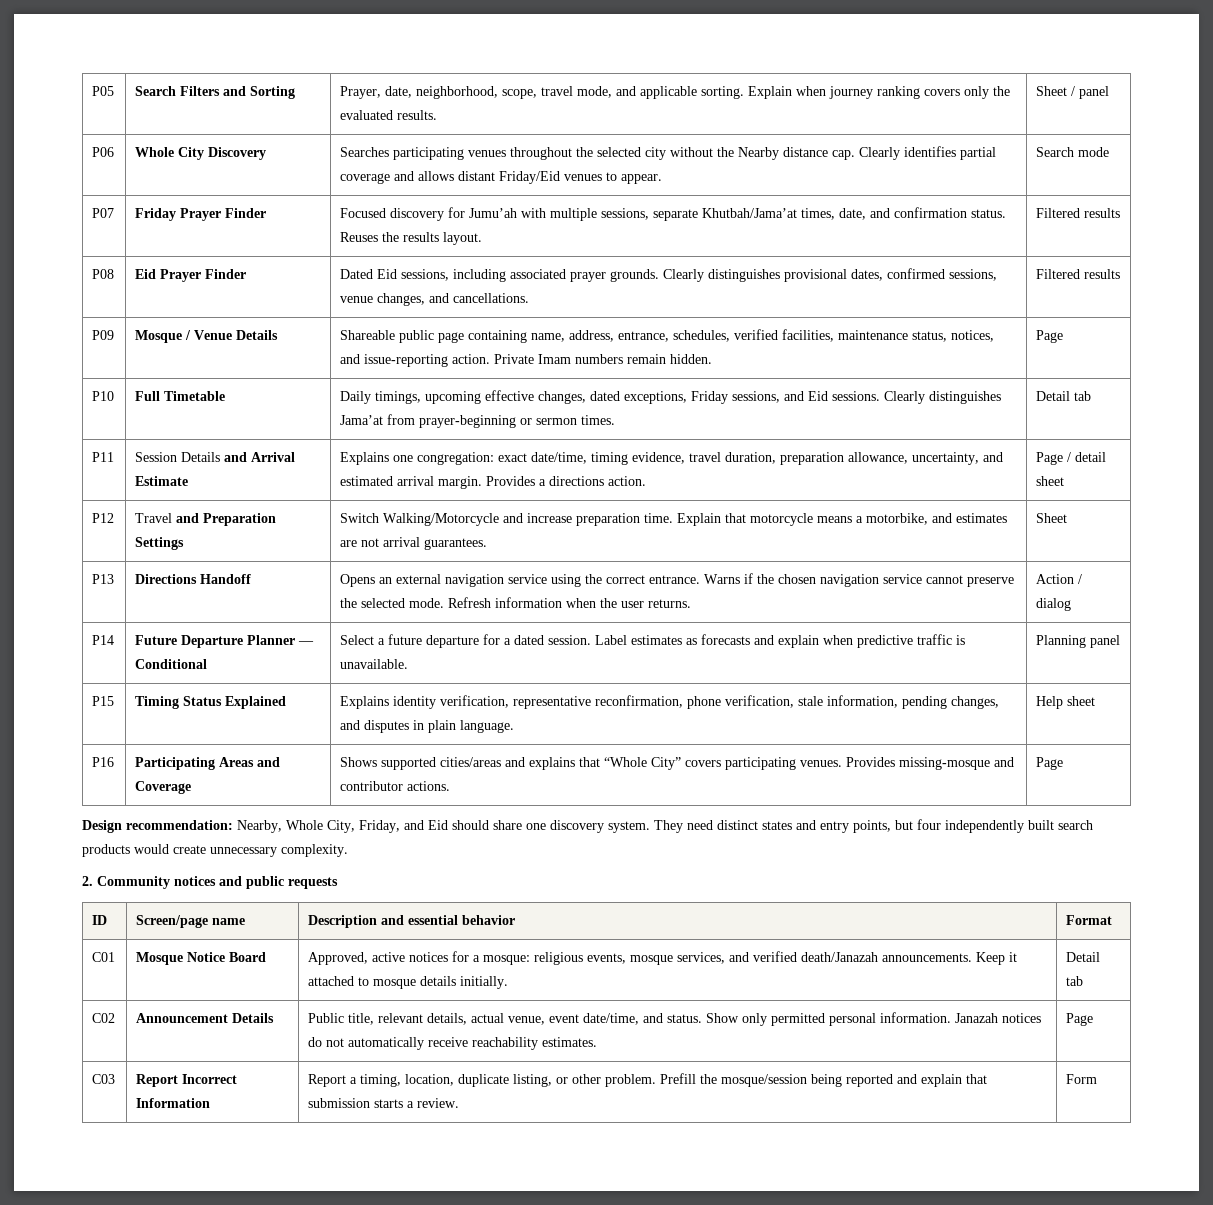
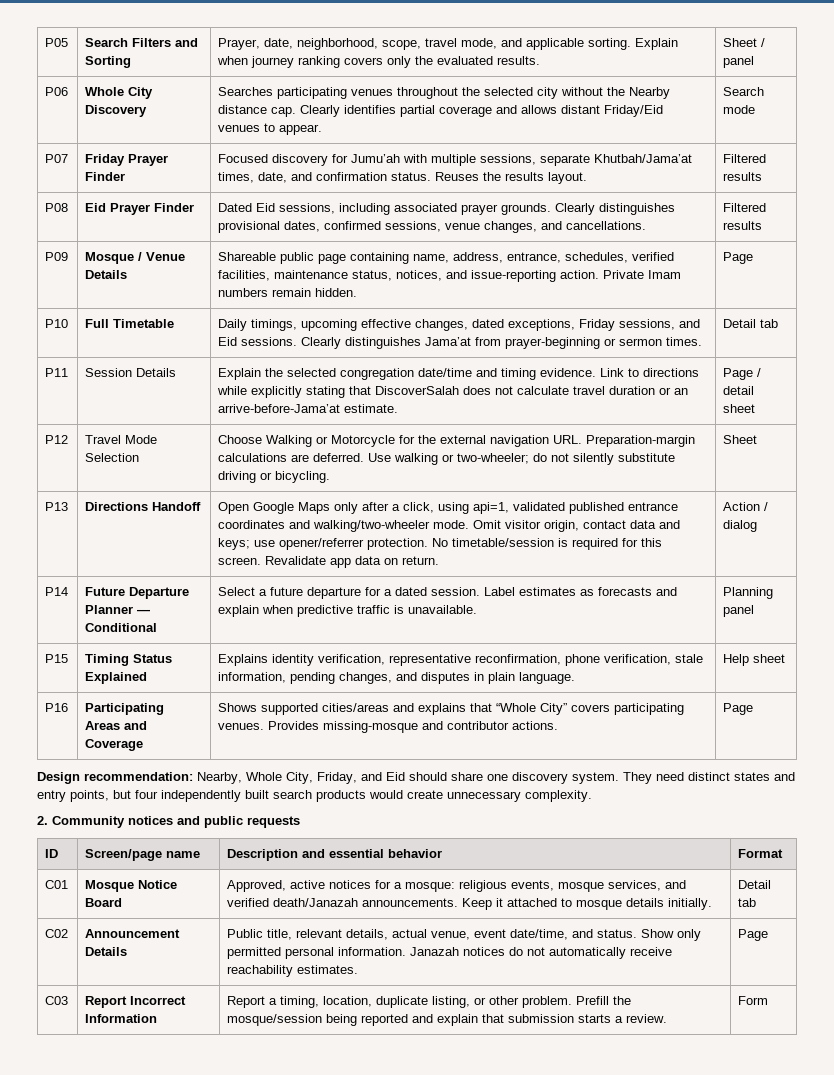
- P11 | Session Details and Arrival Estimate | Explains one congregation: exact date/time, timing evidence, travel duration, preparation allowance, uncertainty, and estimated arrival margin. Provides a directions action. | Page / detail sheet
+ P11 | Session Details | Explain the selected congregation date/time and timing evidence. Link to directions while explicitly stating that DiscoverSalah does not calculate travel duration or an arrive-before-Jama’at estimate. | Page / detail sheet
- P12 | Travel and Preparation Settings | Switch Walking/Motorcycle and increase preparation time. Explain that motorcycle means a motorbike, and estimates are not arrival guarantees. | Sheet
- P13 | Directions Handoff | Opens an external navigation service using the correct entrance. Warns if the chosen navigation service cannot preserve the selected mode. Refresh information when the user returns. | Action / dialog
+ P12 | Travel Mode Selection | Choose Walking or Motorcycle for the external navigation URL. Preparation-margin calculations are deferred. Use walking or two-wheeler; do not silently substitute driving or bicycling. | Sheet
+ P13 | Directions Handoff | Open Google Maps only after a click, using api=1, validated published entrance coordinates and walking/two-wheeler mode. Omit visitor origin, contact data and keys; use opener/referrer protection. No timetable/session is required for this screen. Revalidate app data on return. | Action / dialog

